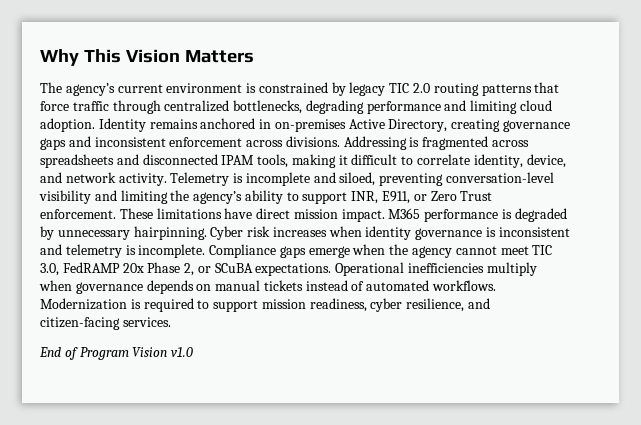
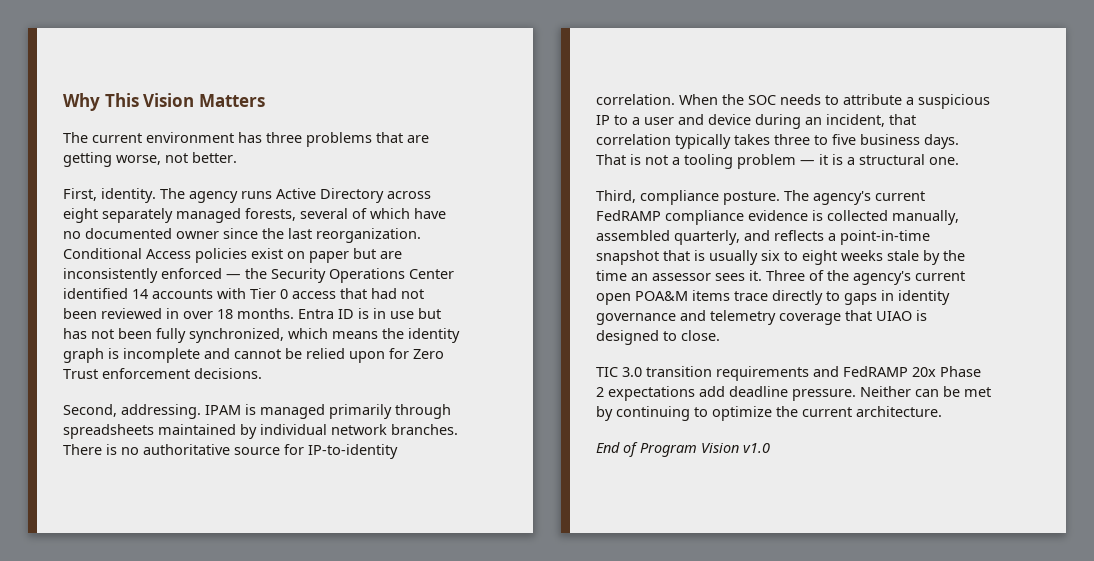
- The agency’s current environment is constrained by legacy TIC 2.0 routing patterns that force traffic through centralized bottlenecks, degrading performance and limiting cloud adoption. Identity remains anchored in on-premises Active Directory, creating governance gaps and inconsistent enforcement across divisions. Addressing is fragmented across spreadsheets and disconnected IPAM tools, making it difficult to correlate identity, device, and network activity. Telemetry is incomplete and siloed, preventing conversation-level visibility and limiting the agency’s ability to support INR, E911, or Zero Trust enforcement. These limitations have direct mission impact. M365 performance is degraded by unnecessary hairpinning. Cyber risk increases when identity governance is inconsistent and telemetry is incomplete. Compliance gaps emerge when the agency cannot meet TIC 3.0, FedRAMP 20x Phase 2, or SCuBA expectations. Operational inefficiencies multiply when governance depends on manual tickets instead of automated workflows. Modernization is required to support mission readiness, cyber resilience, and citizen-facing services.
+ The current environment has three problems that are getting worse, not better.
+ First, identity. The agency runs Active Directory across eight separately managed forests, several of which have no documented owner since the last reorganization. Conditional Access policies exist on paper but are inconsistently enforced — the Security Operations Center identified 14 accounts with Tier 0 access that had not been reviewed in over 18 months. Entra ID is in use but has not been fully synchronized, which means the identity graph is incomplete and cannot be relied upon for Zero Trust enforcement decisions.
+ Second, addressing. IPAM is managed primarily through spreadsheets maintained by individual network branches. There is no authoritative source for IP-to-identity correlation. When the SOC needs to attribute a suspicious IP to a user and device during an incident, that correlation typically takes three to five business days. That is not a tooling problem — it is a structural one.
+ Third, compliance posture. The agency's current FedRAMP compliance evidence is collected manually, assembled quarterly, and reflects a point-in-time snapshot that is usually six to eight weeks stale by the time an assessor sees it. Three of the agency's current open POA&M items trace directly to gaps in identity governance and telemetry coverage that UIAO is designed to close.
+ TIC 3.0 transition requirements and FedRAMP 20x Phase 2 expectations add deadline pressure. Neither can be met by continuing to optimize the current architecture.

